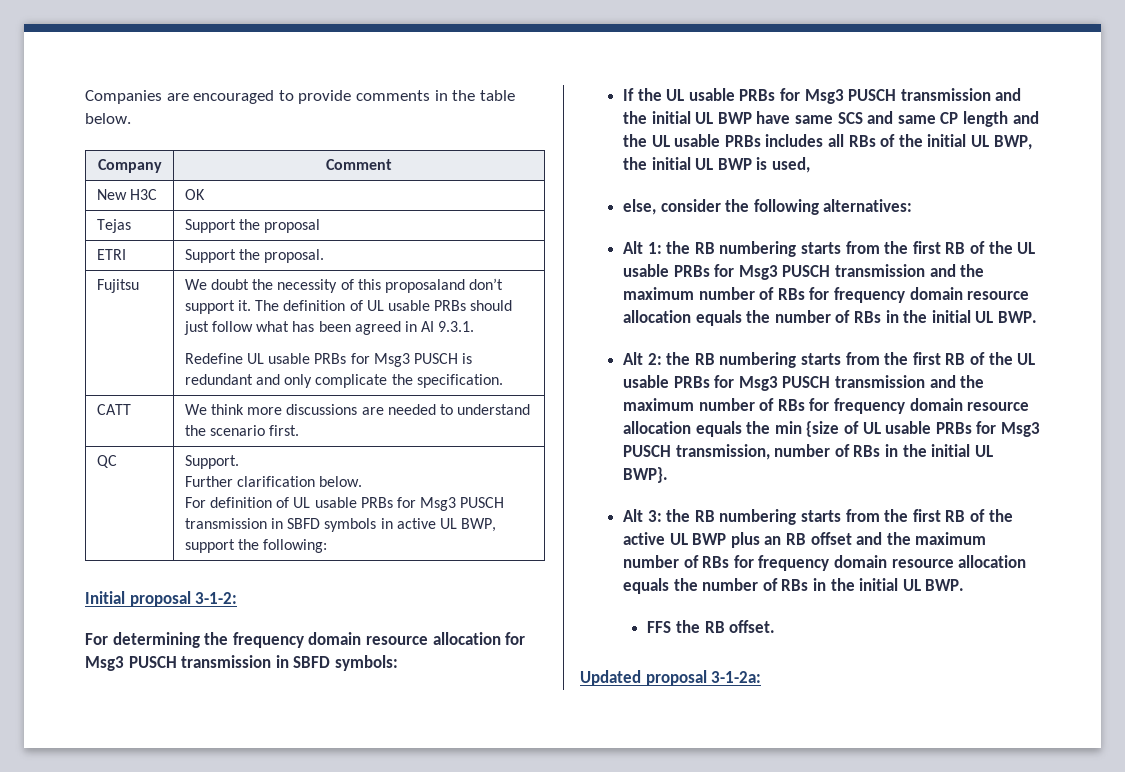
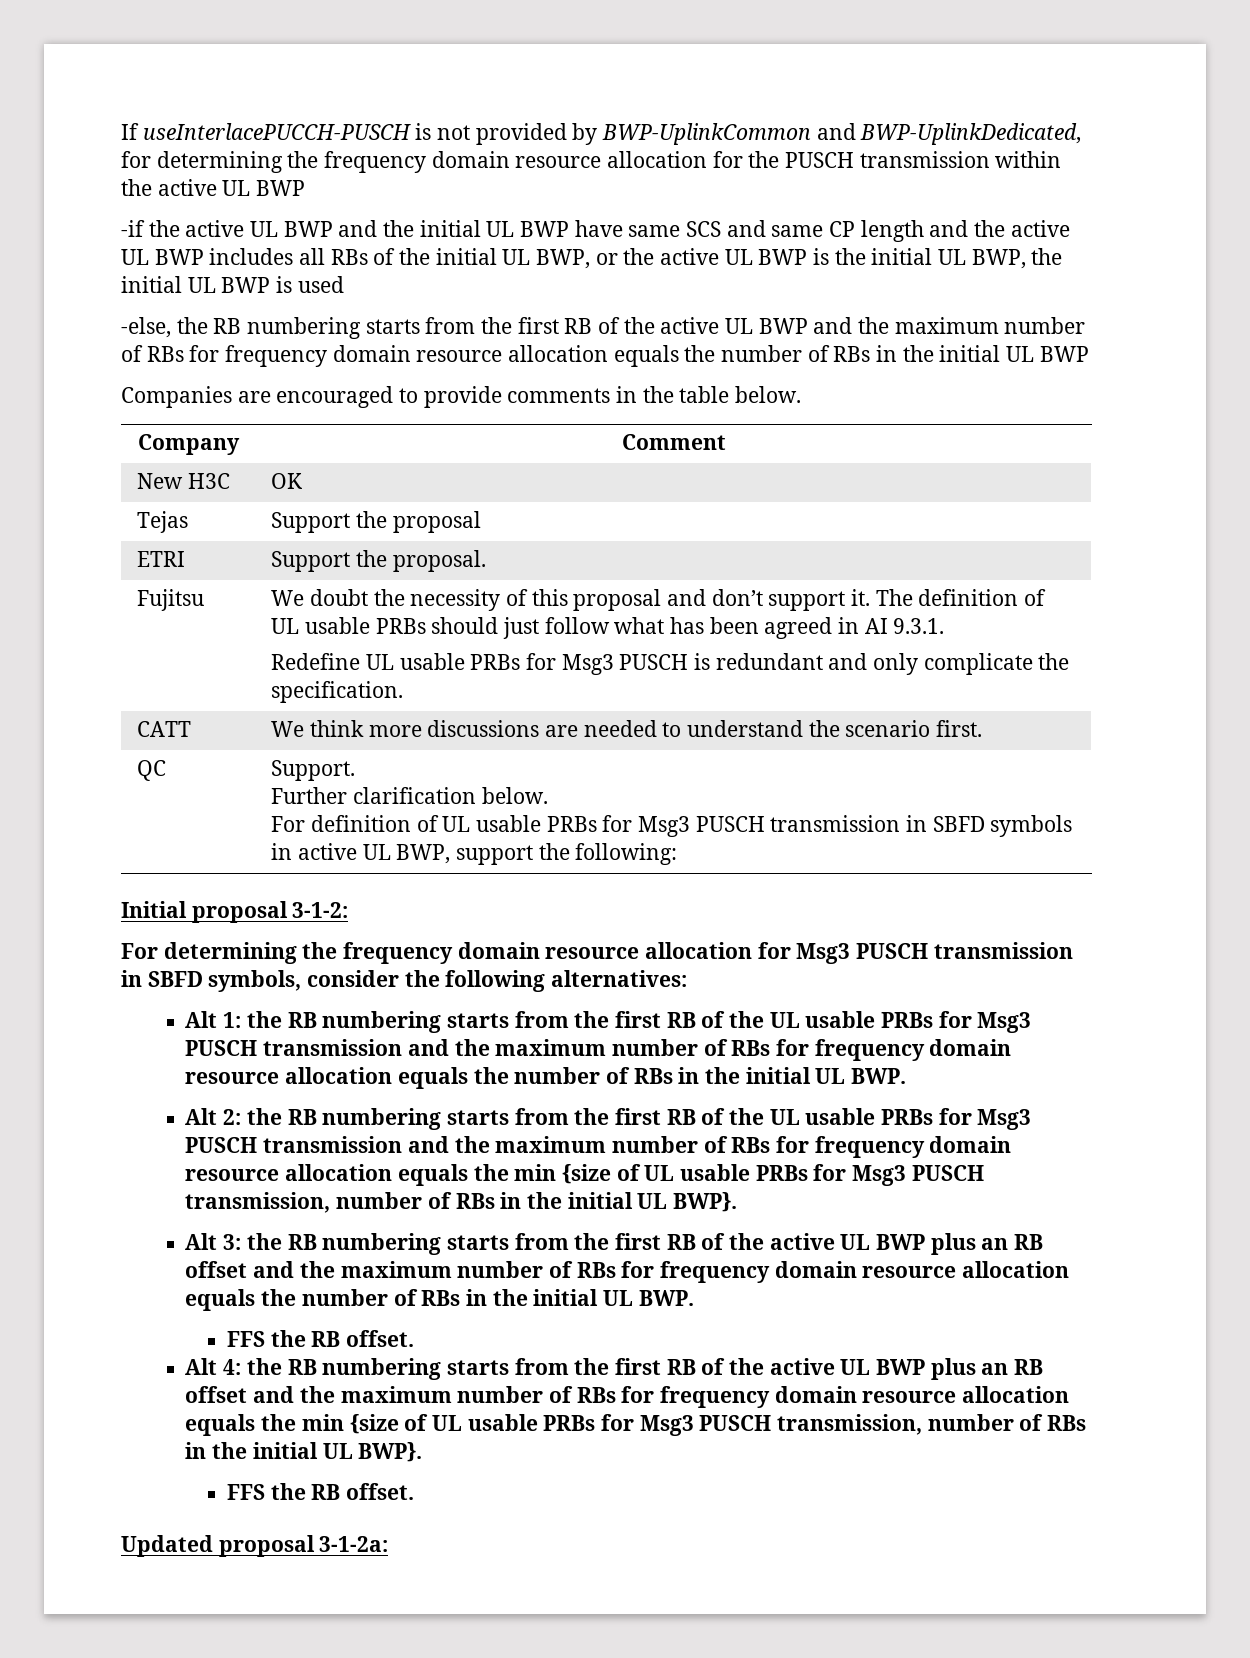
+ If useInterlacePUCCH-PUSCH is not provided by BWP-UplinkCommon and BWP-UplinkDedicated, for determining the frequency domain resource allocation for the PUSCH transmission within the active UL BWP
+ -if the active UL BWP and the initial UL BWP have same SCS and same CP length and the active UL BWP includes all RBs of the initial UL BWP, or the active UL BWP is the initial UL BWP, the initial UL BWP is used
+ -else, the RB numbering starts from the first RB of the active UL BWP and the maximum number of RBs for frequency domain resource allocation equals the number of RBs in the initial UL BWP
- We doubt the necessity of this proposaland don’t support it.
+ We doubt the necessity of this proposal and don’t support it.
- For determining the frequency domain resource allocation for Msg3 PUSCH transmission in SBFD symbols:
- If the UL usable PRBs for Msg3 PUSCH transmission and the initial UL BWP have same SCS and same CP length and the UL usable PRBs includes all RBs of the initial UL BWP, the initial UL BWP is used,
- else, consider the following alternatives:
+ For determining the frequency domain resource allocation for Msg3 PUSCH transmission in SBFD symbols, consider the following alternatives:
+ Alt 4: the RB numbering starts from the first RB of the active UL BWP plus an RB offset and the maximum number of RBs for frequency domain resource allocation equals the min {size of UL usable PRBs for Msg3 PUSCH transmission, number of RBs in the initial UL BWP}.
+ FFS the RB offset.

